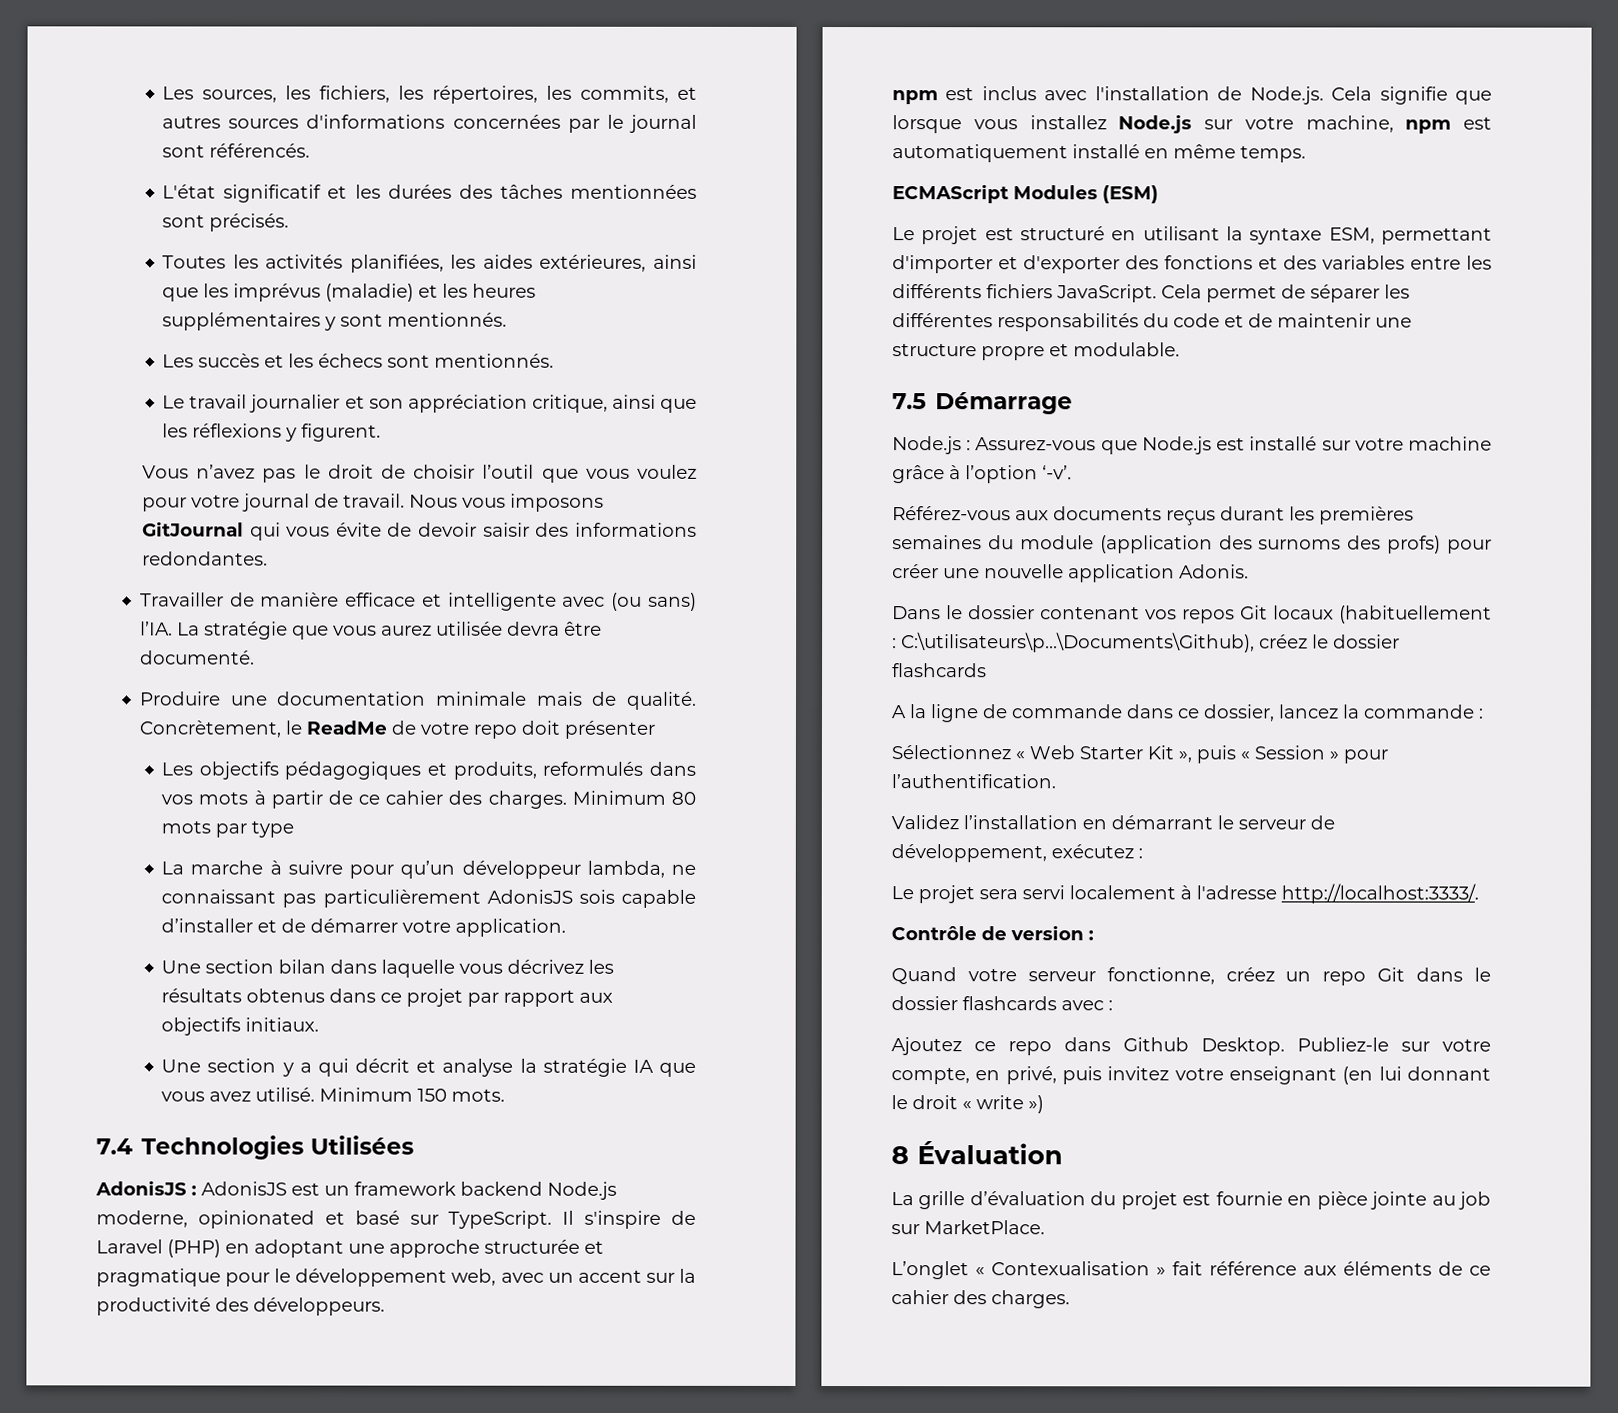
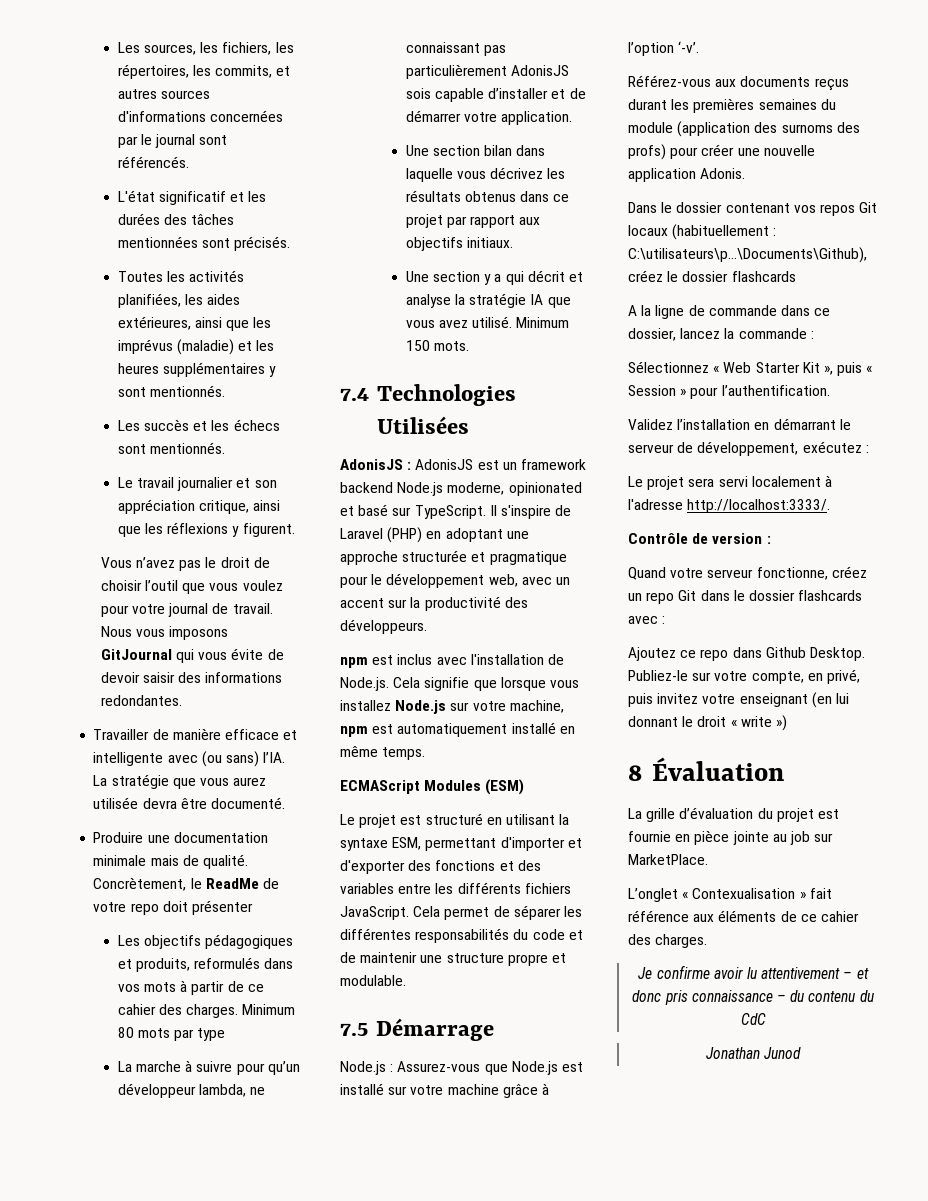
+ Je confirme avoir lu attentivement – et donc pris connaissance – du contenu du CdC
+ Jonathan Junod

